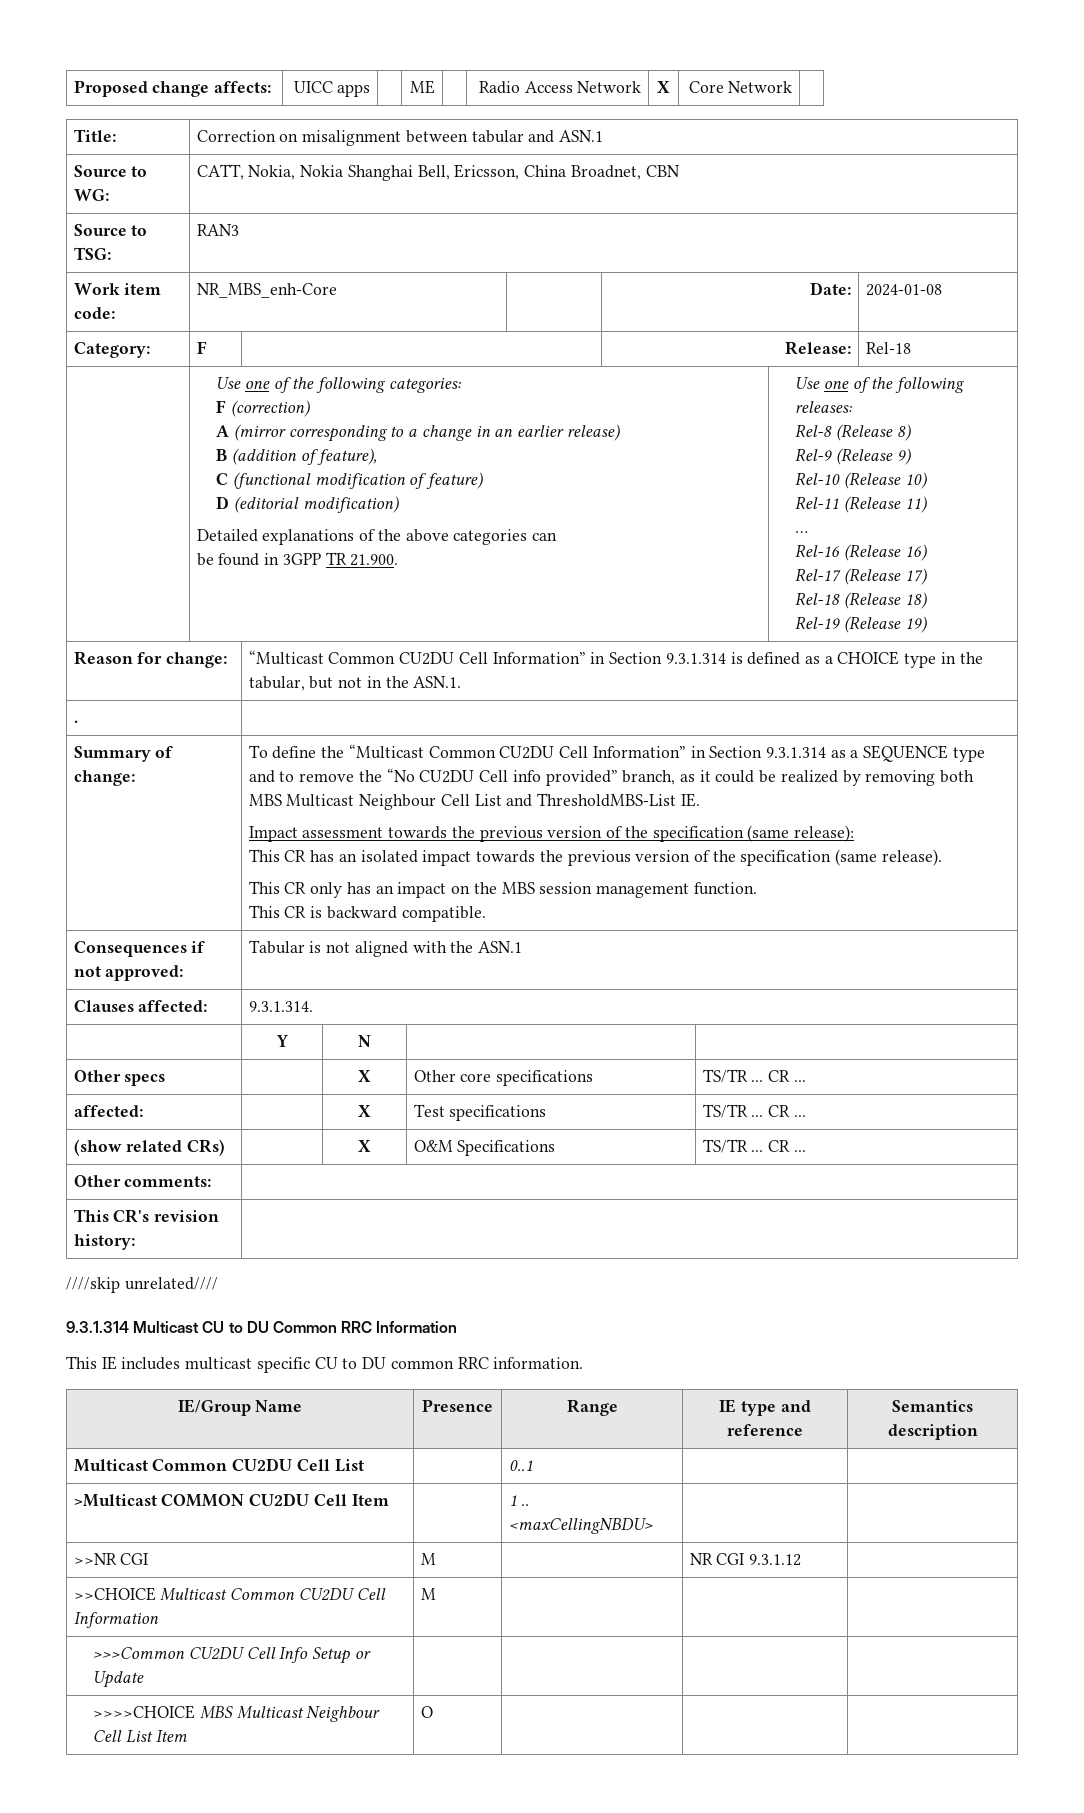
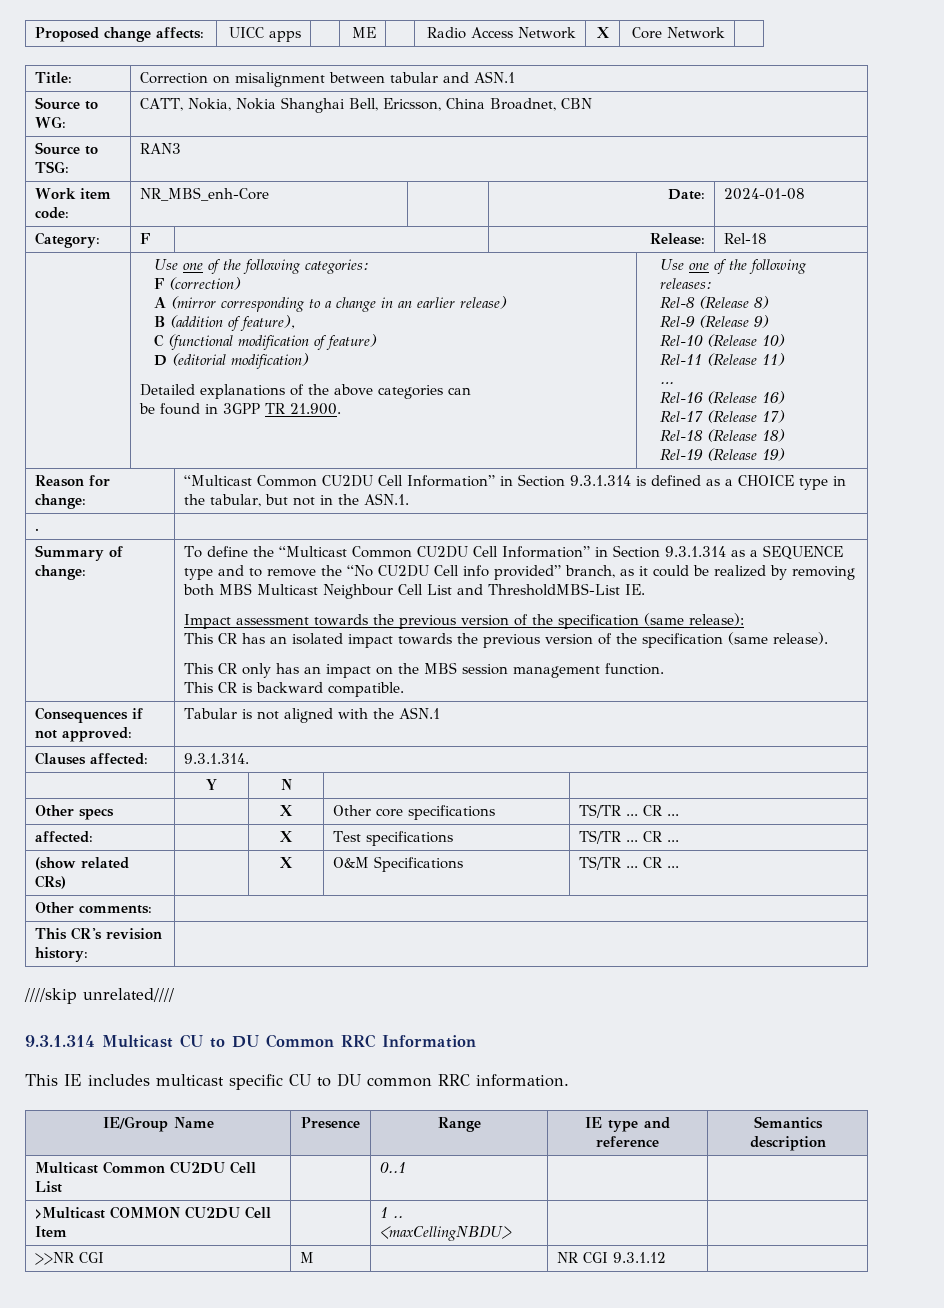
- >>CHOICE Multicast Common CU2DU Cell Information | M | | |
- >>>Common CU2DU Cell Info Setup or Update | | | |
- >>>>CHOICE MBS Multicast Neighbour Cell List Item | O | | |

